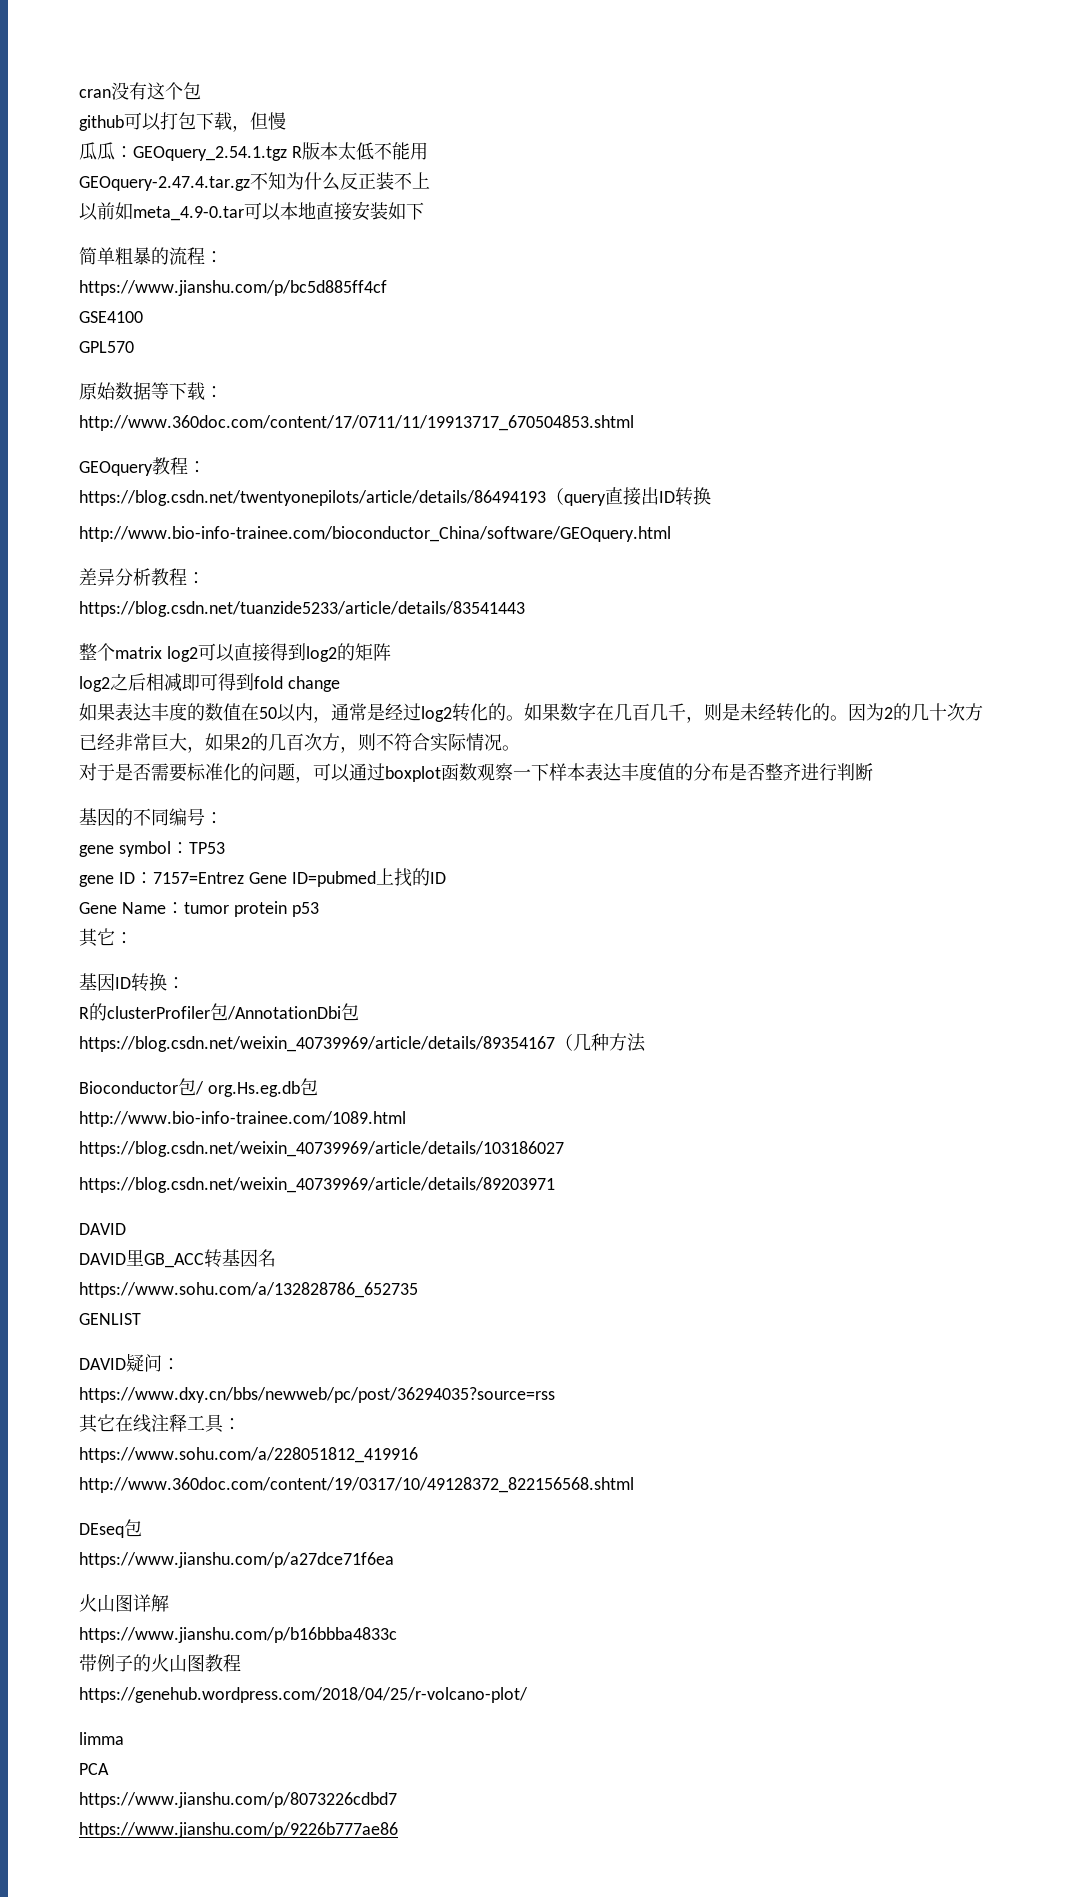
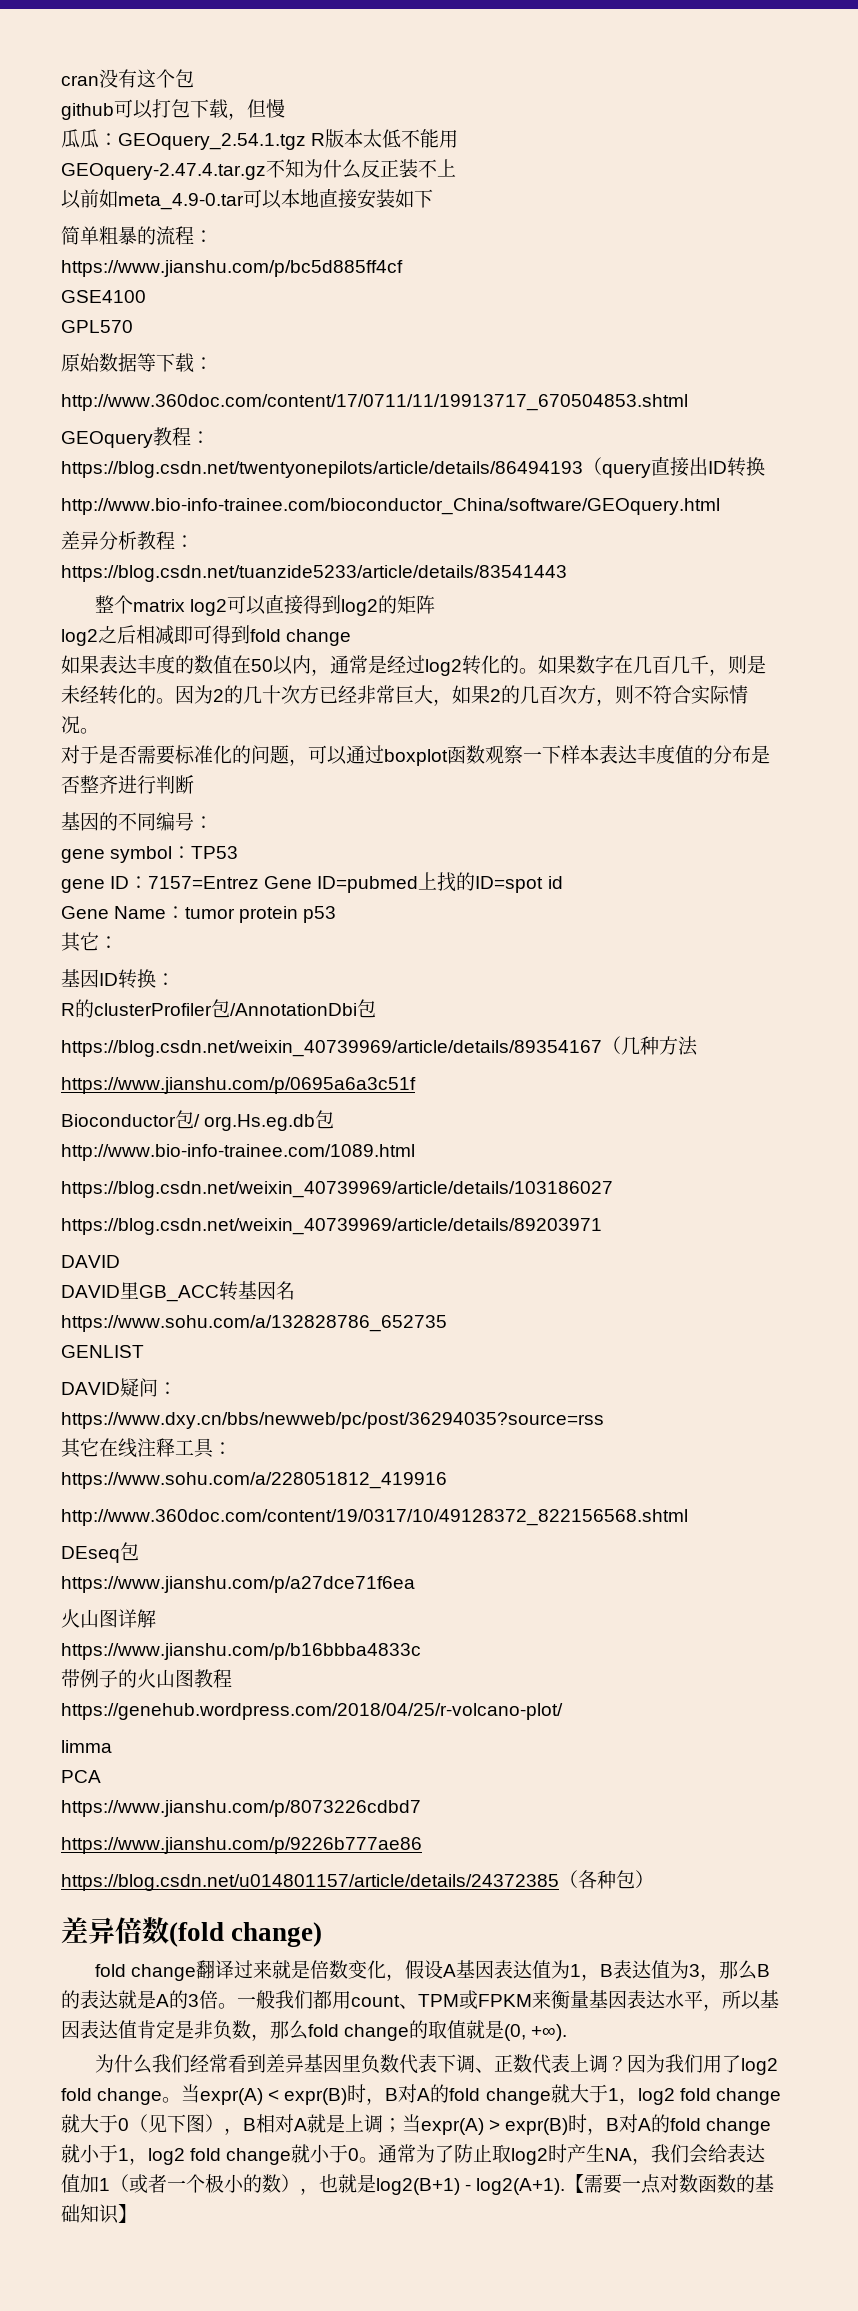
- gene ID：7157=Entrez Gene ID=pubmed上找的ID
+ gene ID：7157=Entrez Gene ID=pubmed上找的ID=spot id
+ https://www.jianshu.com/p/0695a6a3c51f
+ https://blog.csdn.net/u014801157/article/details/24372385（各种包）
+ 差异倍数(fold change)
+ fold change翻译过来就是倍数变化，假设A基因表达值为1，B表达值为3，那么B的表达就是A的3倍。一般我们都用count、TPM或FPKM来衡量基因表达水平，所以基因表达值肯定是非负数，那么fold change的取值就是(0, +∞).
+ 为什么我们经常看到差异基因里负数代表下调、正数代表上调？因为我们用了log2 fold change。当expr(A) < expr(B)时，B对A的fold change就大于1，log2 fold change就大于0（见下图），B相对A就是上调；当expr(A) > expr(B)时，B对A的fold change就小于1，log2 fold change就小于0。通常为了防止取log2时产生NA，我们会给表达值加1（或者一个极小的数），也就是log2(B+1) - log2(A+1).【需要一点对数函数的基础知识】

